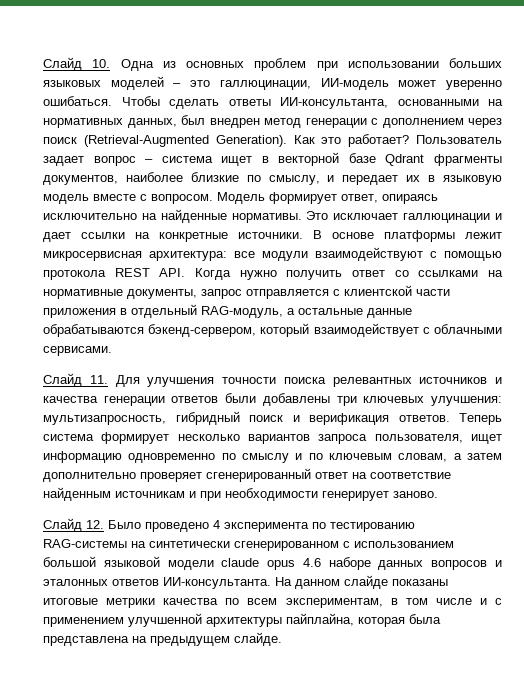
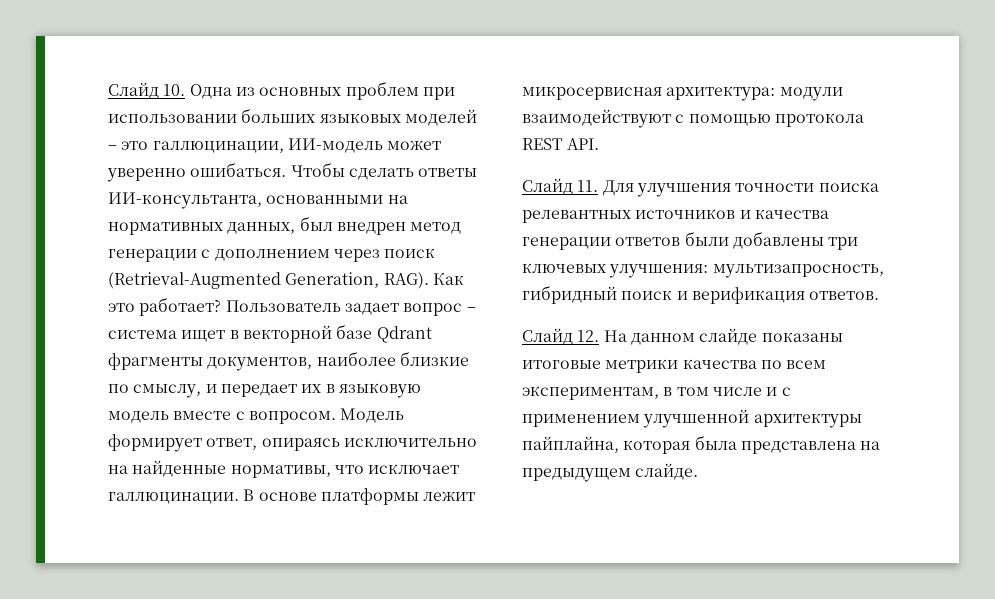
- Чтобы сделать ответы ИИ-консультанта, основанными на нормативных данных, был внедрен метод генерации с дополнением через поиск (Retrieval-Augmented Generation).
+ Чтобы сделать ответы ИИ-консультанта, основанными на нормативных данных, был внедрен метод генерации с дополнением через поиск (Retrieval-Augmented Generation, RAG).
- Модель формирует ответ, опираясь исключительно на найденные нормативы. Это исключает галлюцинации и дает ссылки на конкретные источники.
+ Модель формирует ответ, опираясь исключительно на найденные нормативы, что исключает галлюцинации.
- В основе платформы лежит микросервисная архитектура: все модули взаимодействуют с помощью протокола REST API. Когда нужно получить ответ со ссылками на нормативные документы, запрос отправляется с клиентской части приложения в отдельный RAG-модуль, а остальные данные обрабатываются бэкенд-сервером, который взаимодействует с облачными сервисами.
+ В основе платформы лежит микросервисная архитектура: модули взаимодействуют с помощью протокола REST API.
- Слайд 11. Для улучшения точности поиска релевантных источников и качества генерации ответов были добавлены три ключевых улучшения: мультизапросность, гибридный поиск и верификация ответов. Теперь система формирует несколько вариантов запроса пользователя, ищет информацию одновременно по смыслу и по ключевым словам, а затем дополнительно проверяет сгенерированный ответ на соответствие найденным источникам и при необходимости генерирует заново.
- Слайд 12. Было проведено 4 эксперимента по тестированию RAG-системы на синтетически сгенерированном с использованием большой языковой модели claude opus 4.6 наборе данных вопросов и эталонных ответов ИИ-консультанта. На данном слайде показаны итоговые метрики качества по всем экспериментам, в том числе и с применением улучшенной архитектуры пайплайна, которая была представлена на предыдущем слайде.
+ Слайд 11. Для улучшения точности поиска релевантных источников и качества генерации ответов были добавлены три ключевых улучшения: мультизапросность, гибридный поиск и верификация ответов.
+ Слайд 12. На данном слайде показаны итоговые метрики качества по всем экспериментам, в том числе и с применением улучшенной архитектуры пайплайна, которая была представлена на предыдущем слайде.

